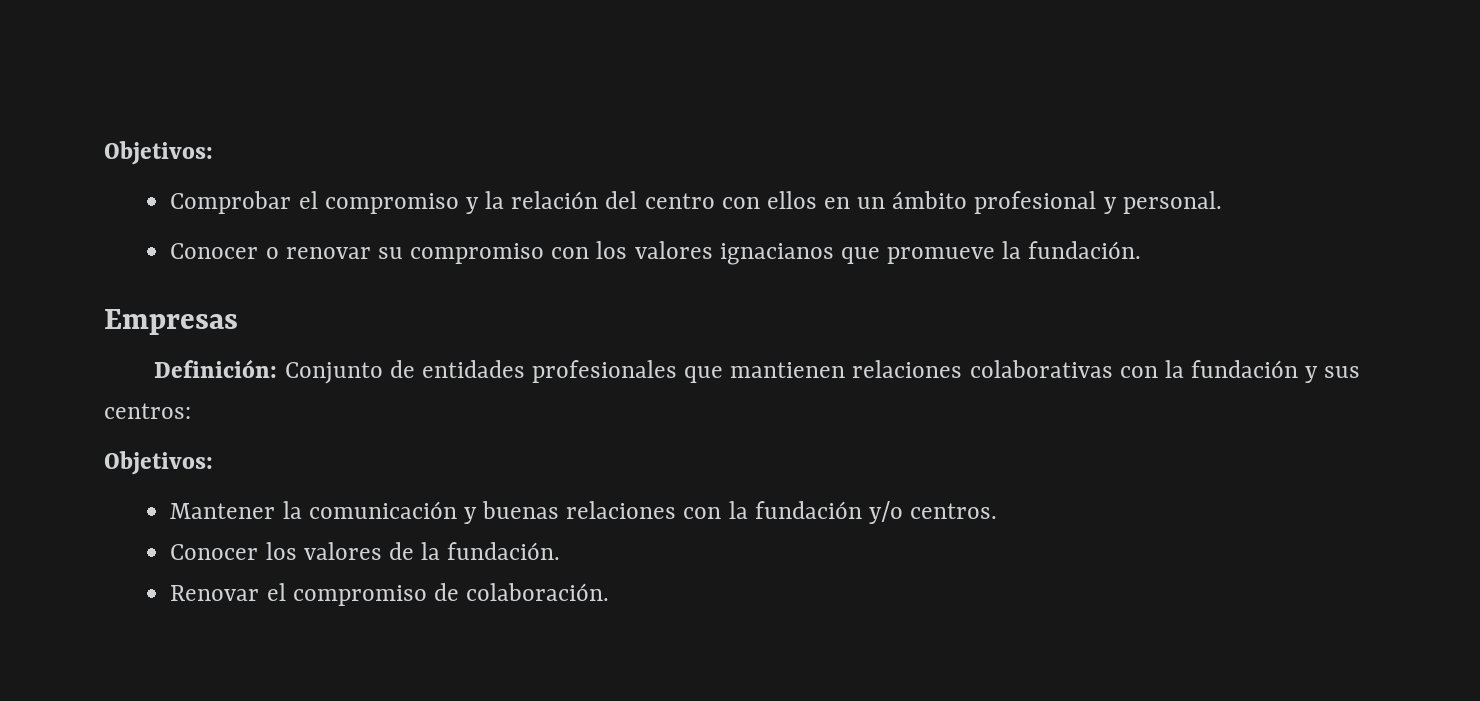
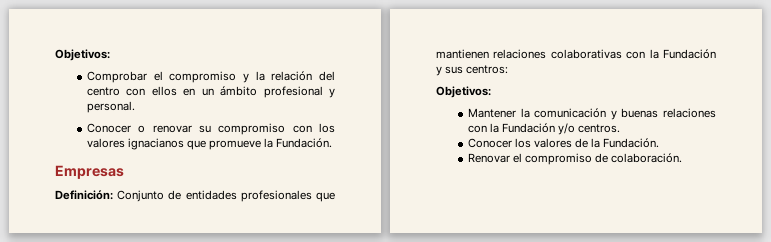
- Conocer o renovar su compromiso con los valores ignacianos que promueve la fundación.
+ Conocer o renovar su compromiso con los valores ignacianos que promueve la Fundación.
- Definición: Conjunto de entidades profesionales que mantienen relaciones colaborativas con la fundación y sus centros:
+ Definición: Conjunto de entidades profesionales que mantienen relaciones colaborativas con la Fundación y sus centros:
- Mantener la comunicación y buenas relaciones con la fundación y/o centros.
+ Mantener la comunicación y buenas relaciones con la Fundación y/o centros.
- Conocer los valores de la fundación.
+ Conocer los valores de la Fundación.

